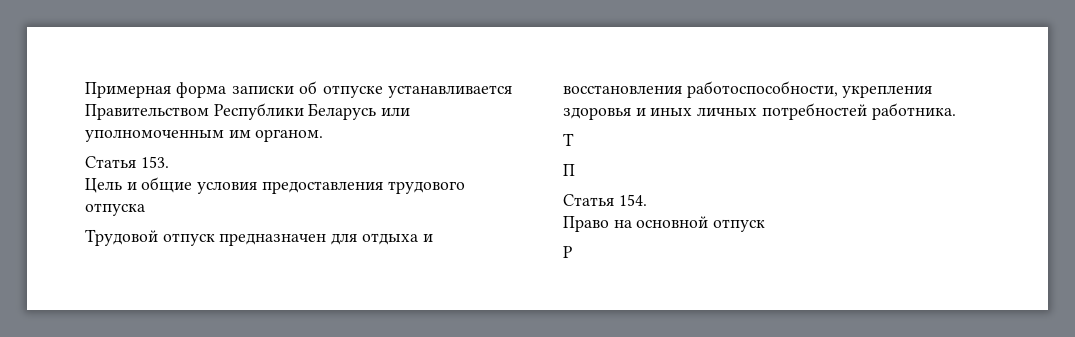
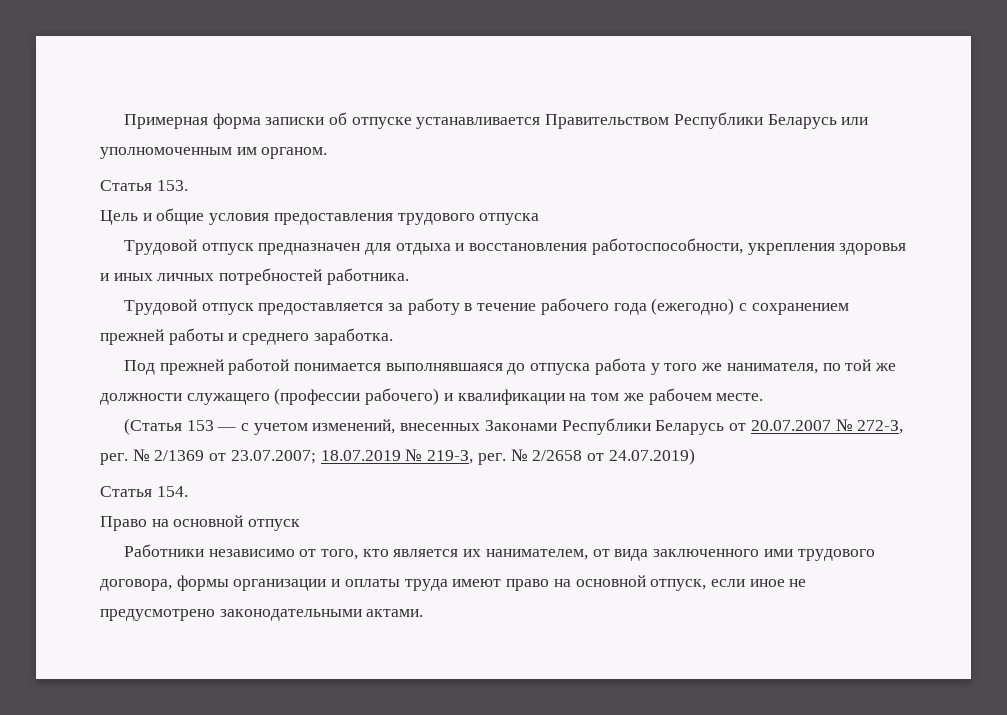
- Т
- П
+ Трудовой отпуск предоставляется за работу в течение рабочего года (ежегодно) с сохранением прежней работы и среднего заработка.
+ Под прежней работой понимается выполнявшаяся до отпуска работа у того же нанимателя, по той же должности служащего (профессии рабочего) и квалификации на том же рабочем месте.
+ (Статья 153 — с учетом изменений, внесенных Законами Республики Беларусь от 20.07.2007 № 272-З, рег. № 2/1369 от 23.07.2007; 18.07.2019 № 219-З, рег. № 2/2658 от 24.07.2019)
- Р
+ Работники независимо от того, кто является их нанимателем, от вида заключенного ими трудового договора, формы организации и оплаты труда имеют право на основной отпуск, если иное не предусмотрено законодательными актами.

